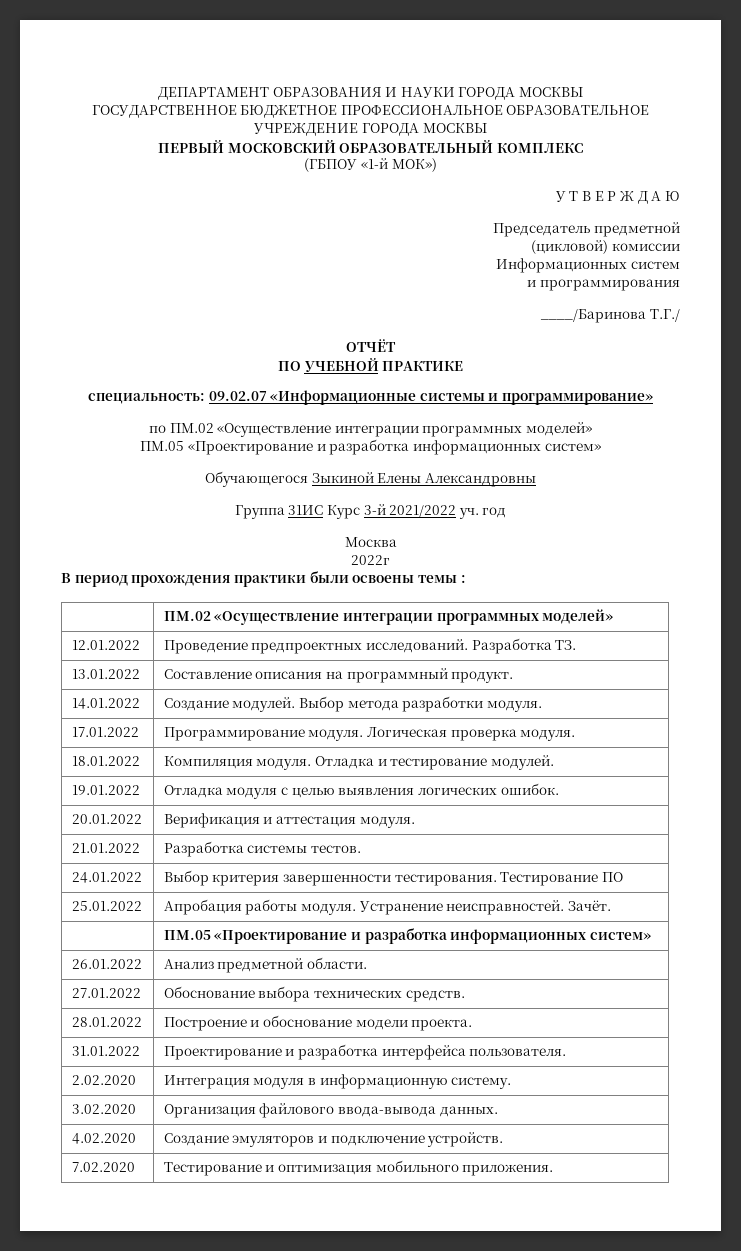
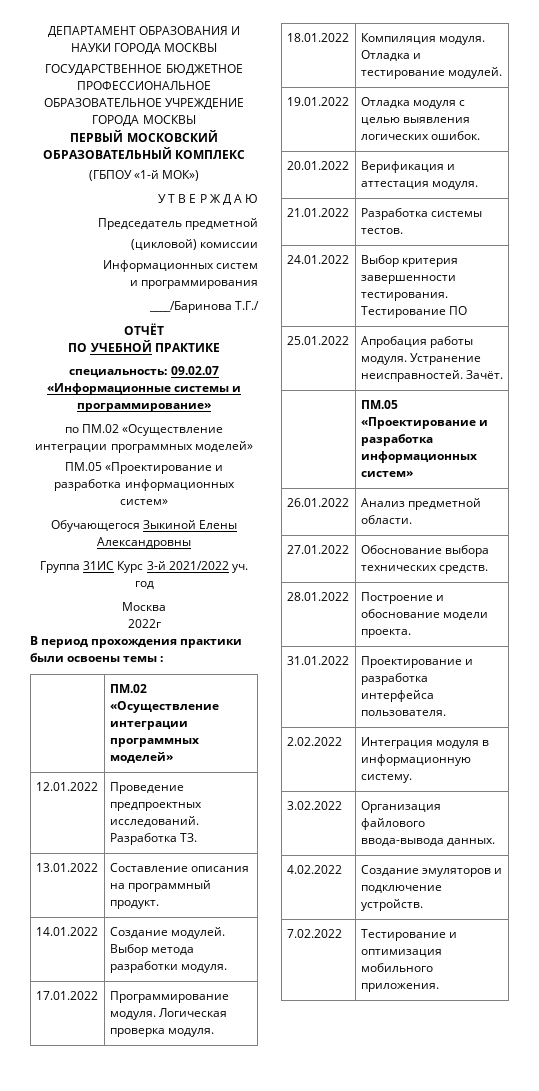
- 2.02.2020 | Интеграция модуля в информационную систему.
+ 2.02.2022 | Интеграция модуля в информационную систему.
- 3.02.2020 | Организация файлового ввода-вывода данных.
+ 3.02.2022 | Организация файлового ввода-вывода данных.
- 4.02.2020 | Создание эмуляторов и подключение устройств.
+ 4.02.2022 | Создание эмуляторов и подключение устройств.
- 7.02.2020 | Тестирование и оптимизация мобильного приложения.
+ 7.02.2022 | Тестирование и оптимизация мобильного приложения.

